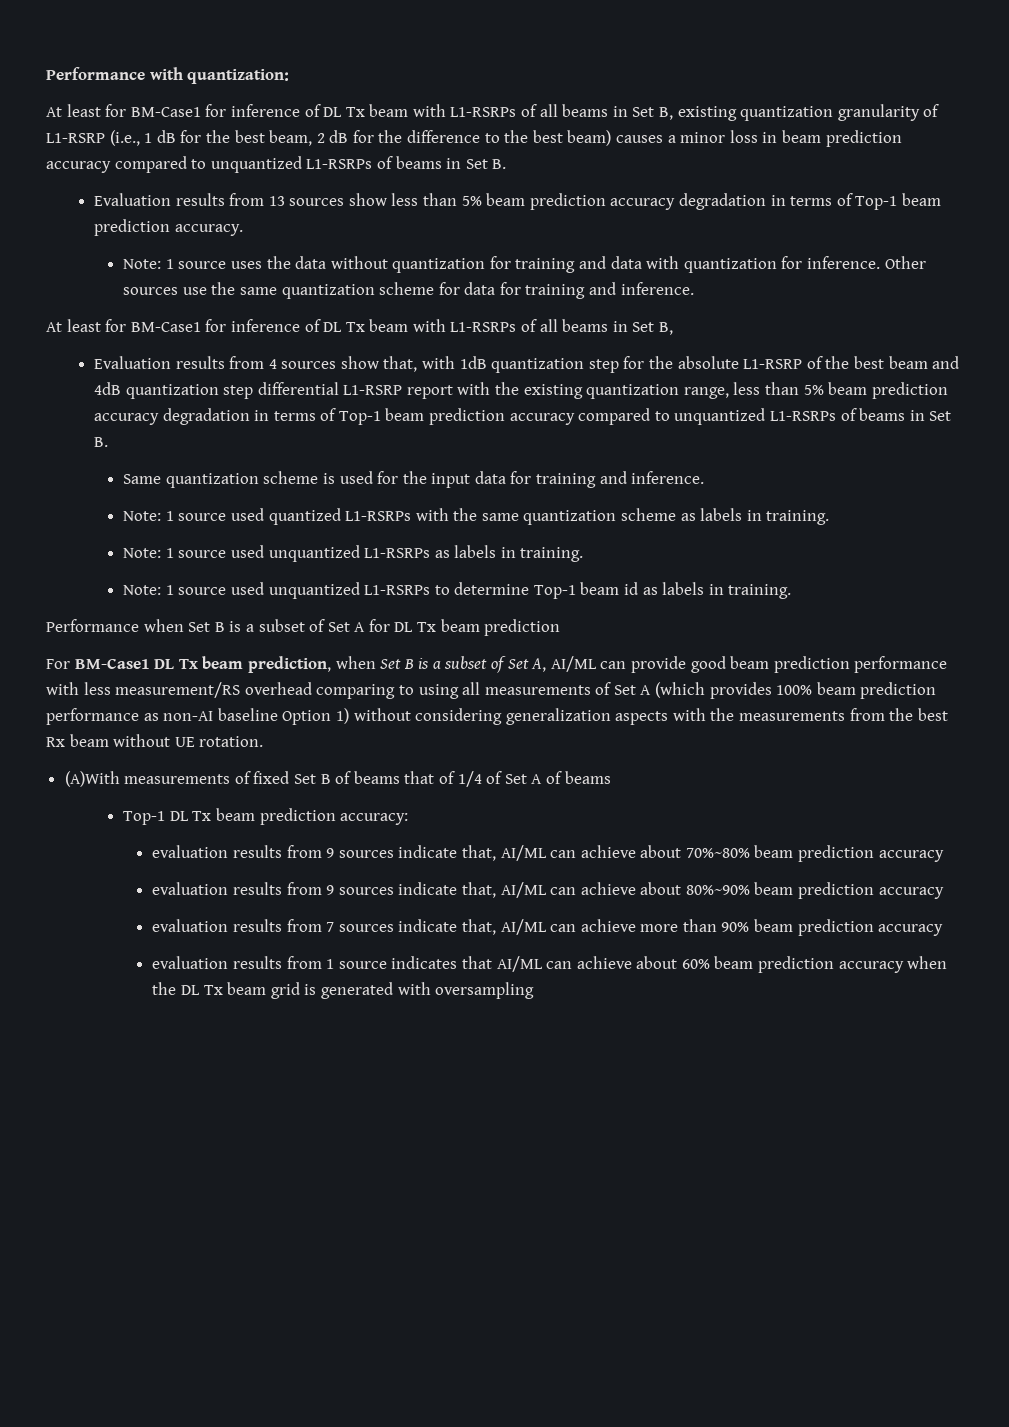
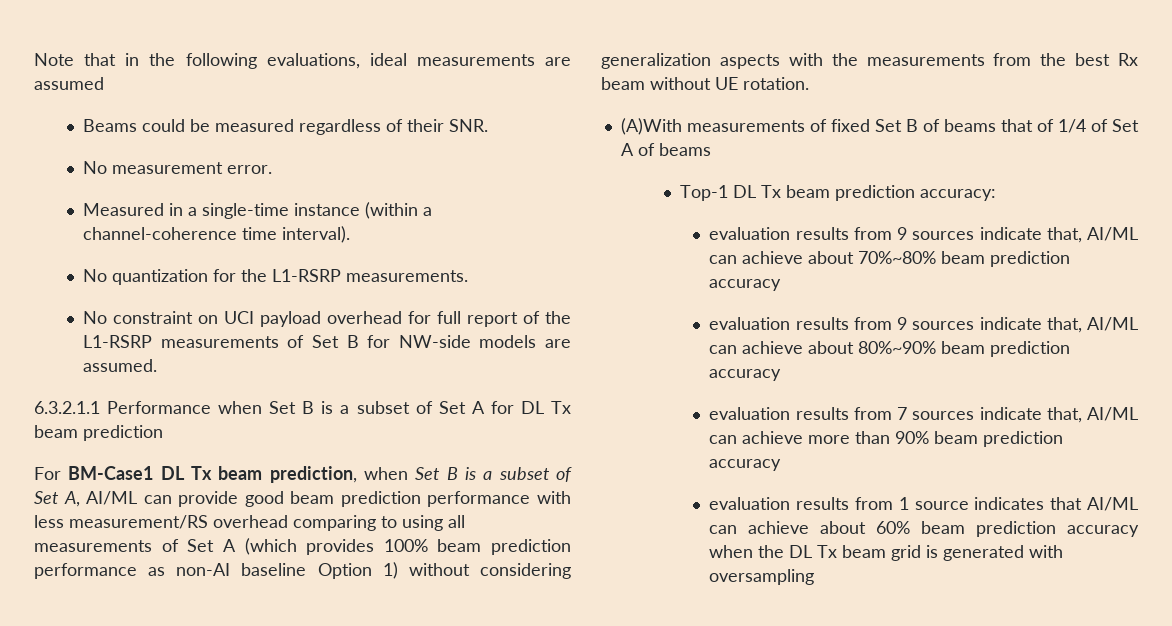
- Performance with quantization:
- At least for BM-Case1 for inference of DL Tx beam with L1-RSRPs of all beams in Set B, existing quantization granularity of L1-RSRP (i.e., 1 dB for the best beam, 2 dB for the difference to the best beam) causes a minor loss in beam prediction accuracy compared to unquantized L1-RSRPs of beams in Set B.
- Evaluation results from 13 sources show less than 5% beam prediction accuracy degradation in terms of Top-1 beam prediction accuracy.
- Note: 1 source uses the data without quantization for training and data with quantization for inference. Other sources use the same quantization scheme for data for training and inference.
- At least for BM-Case1 for inference of DL Tx beam with L1-RSRPs of all beams in Set B,
- Evaluation results from 4 sources show that, with 1dB quantization step for the absolute L1-RSRP of the best beam and 4dB quantization step differential L1-RSRP report with the existing quantization range, less than 5% beam prediction accuracy degradation in terms of Top-1 beam prediction accuracy compared to unquantized L1-RSRPs of beams in Set B.
- Same quantization scheme is used for the input data for training and inference.
- Note: 1 source used quantized L1-RSRPs with the same quantization scheme as labels in training.
- Note: 1 source used unquantized L1-RSRPs as labels in training.
- Note: 1 source used unquantized L1-RSRPs to determine Top-1 beam id as labels in training.
- Performance when Set B is a subset of Set A for DL Tx beam prediction
+ Note that in the following evaluations, ideal measurements are assumed
+ Beams could be measured regardless of their SNR.
+ No measurement error.
+ Measured in a single-time instance (within a channel-coherence time interval).
+ No quantization for the L1-RSRP measurements.
+ No constraint on UCI payload overhead for full report of the L1-RSRP measurements of Set B for NW-side models are assumed.
+ 6.3.2.1.1 Performance when Set B is a subset of Set A for DL Tx beam prediction

